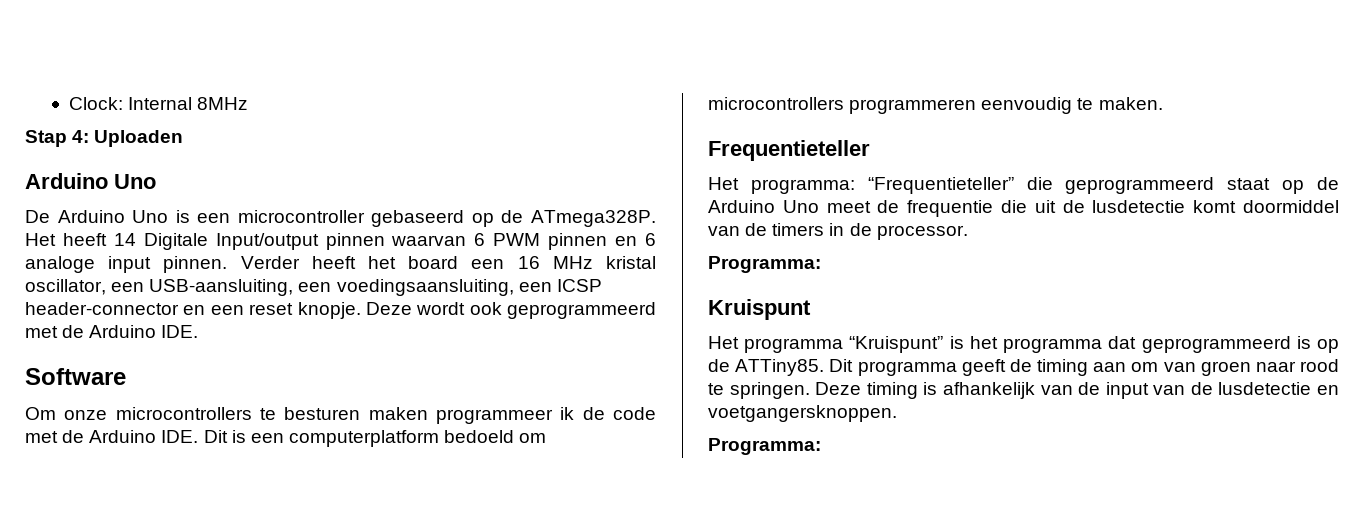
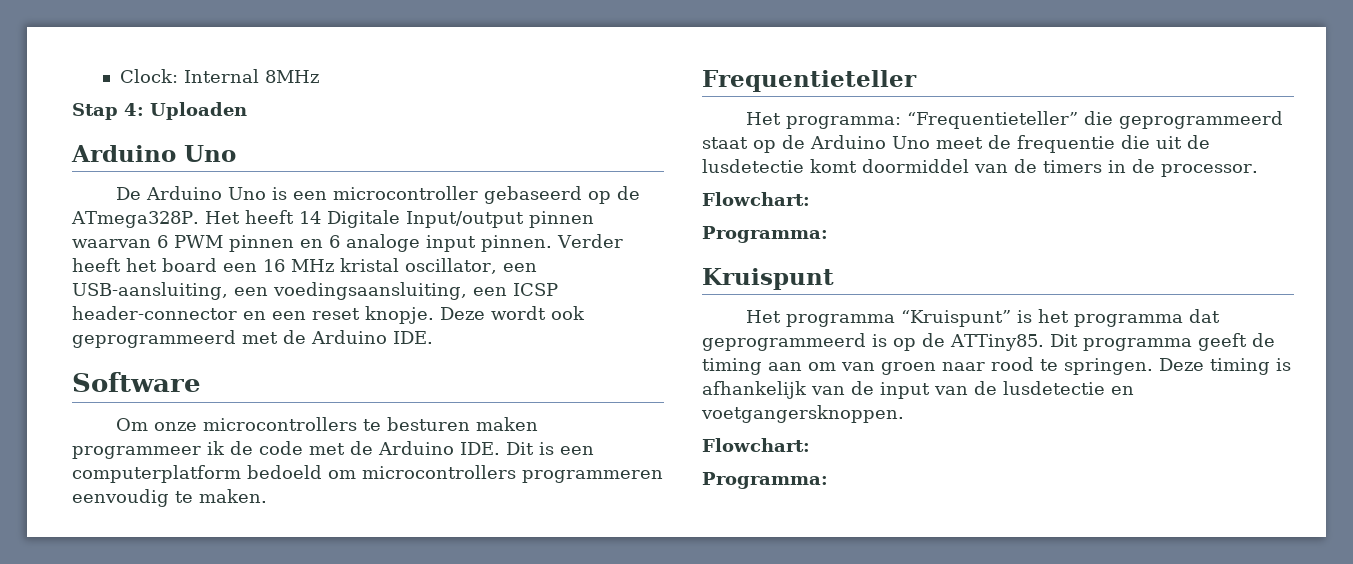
  Het programma: “Frequentieteller” die geprogrammeerd staat op de Arduino Uno meet de frequentie die uit de lusdetectie komt doormiddel van de timers in de processor.
+ Flowchart:
  Deze timing is afhankelijk van de input van de lusdetectie en voetgangersknoppen.
+ Flowchart:

